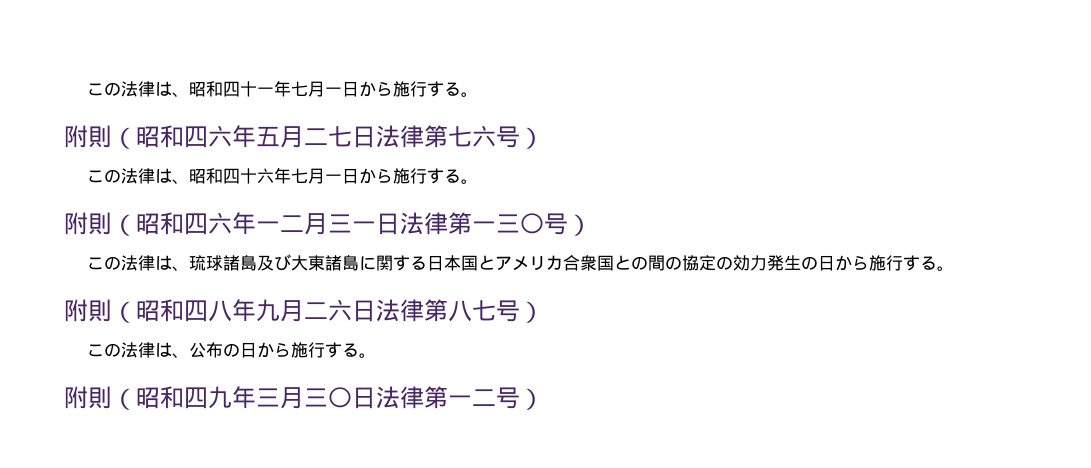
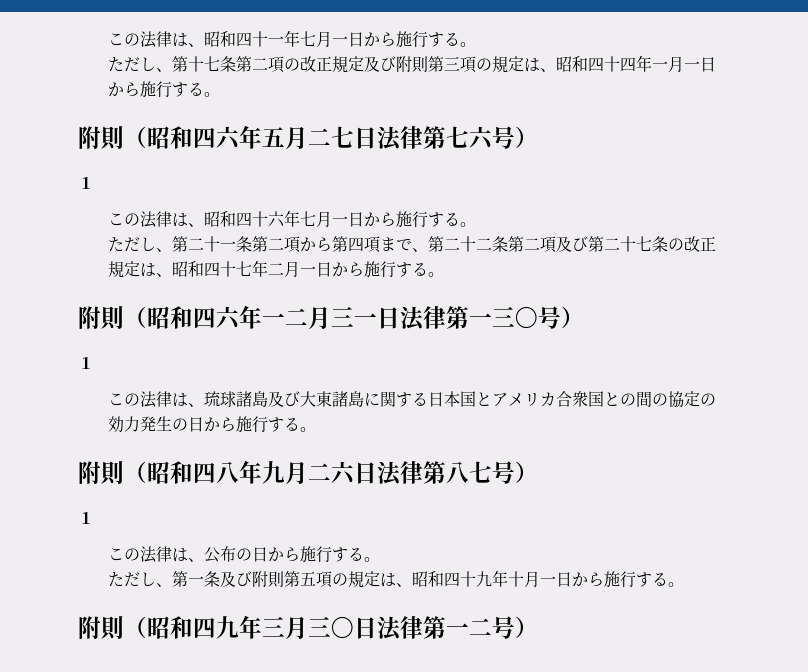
+ ただし、第十七条第二項の改正規定及び附則第三項の規定は、昭和四十四年一月一日から施行する。
  附則（昭和四六年五月二七日法律第七六号）
+ １
+ ただし、第二十一条第二項から第四項まで、第二十二条第二項及び第二十七条の改正規定は、昭和四十七年二月一日から施行する。
  附則（昭和四六年一二月三一日法律第一三〇号）
+ １
  附則（昭和四八年九月二六日法律第八七号）
+ １
+ ただし、第一条及び附則第五項の規定は、昭和四十九年十月一日から施行する。

